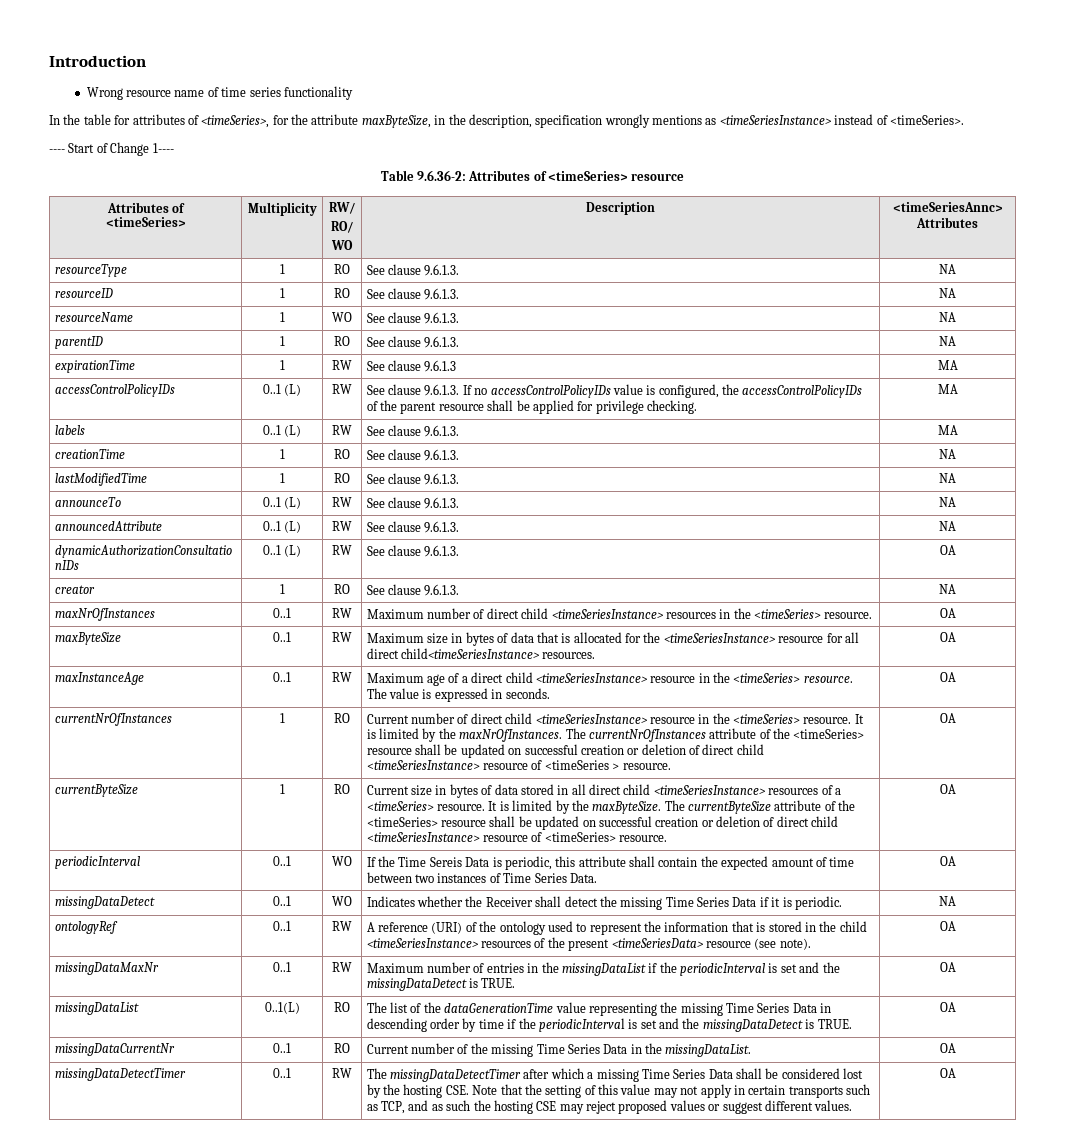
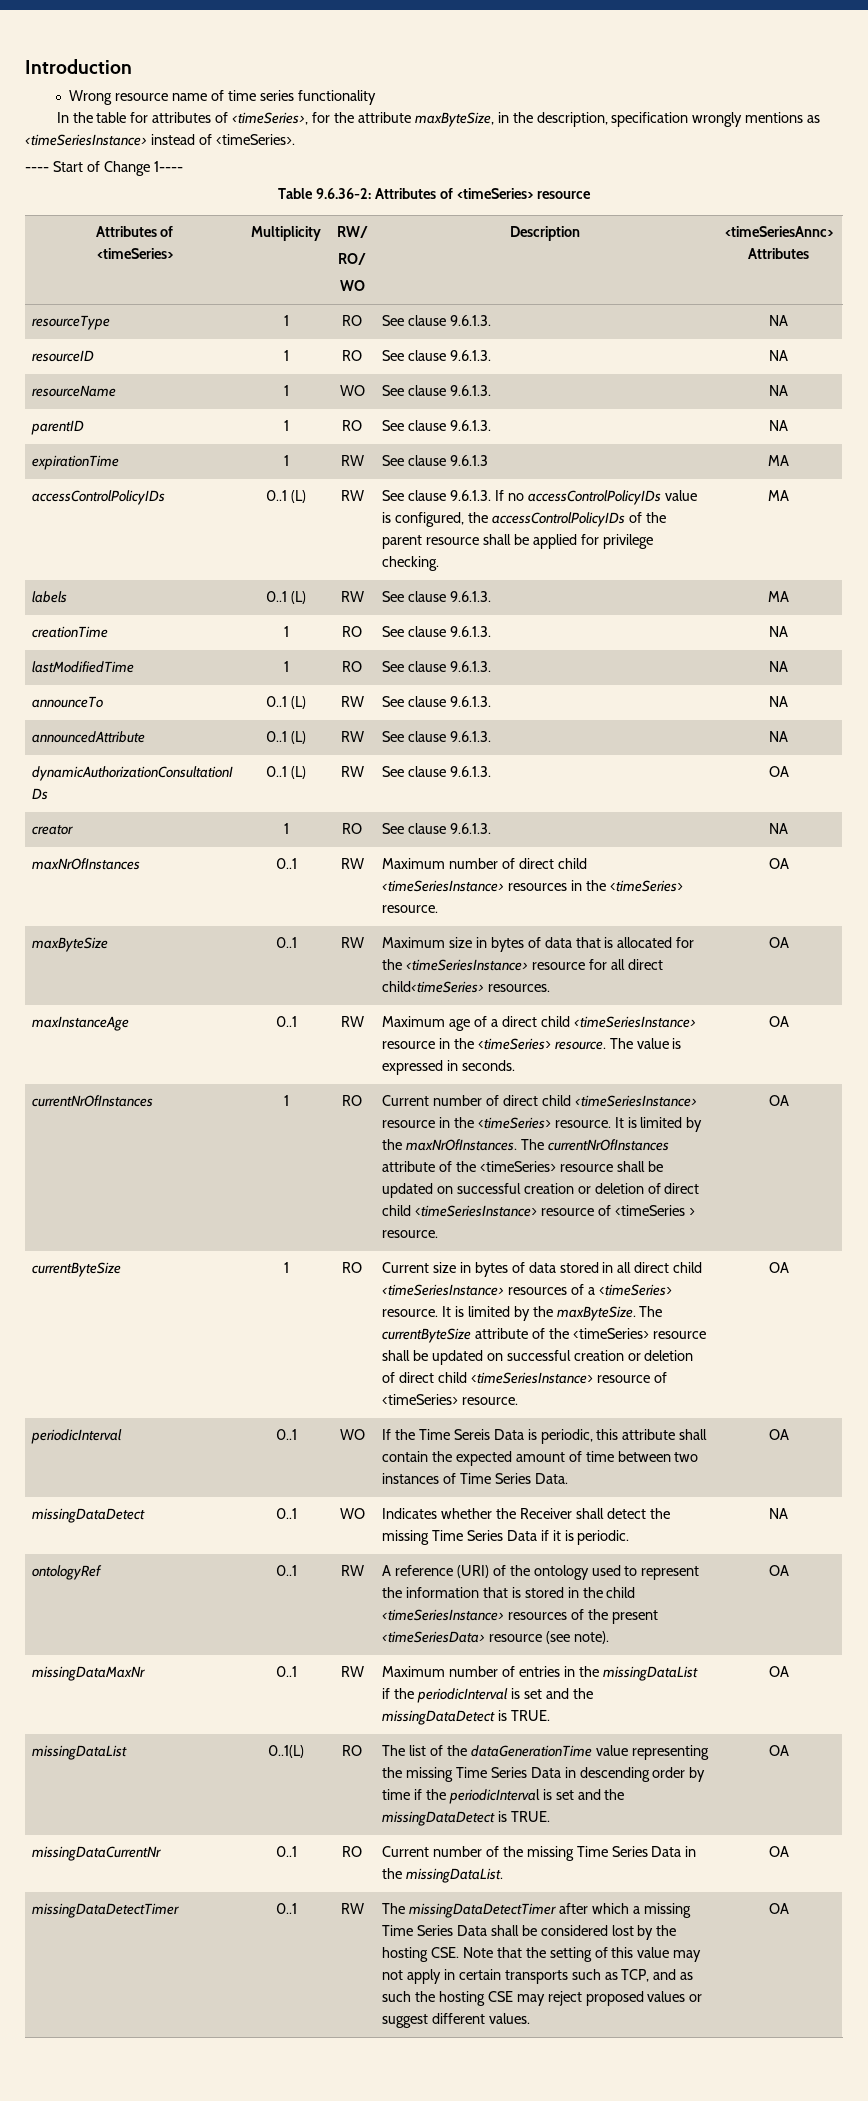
- maxByteSize | 0..1 | RW | Maximum size in bytes of data that is allocated for the <timeSeriesInstance> resource for all direct child<timeSeriesInstance> resources. | OA
+ maxByteSize | 0..1 | RW | Maximum size in bytes of data that is allocated for the <timeSeriesInstance> resource for all direct child<timeSeries> resources. | OA

